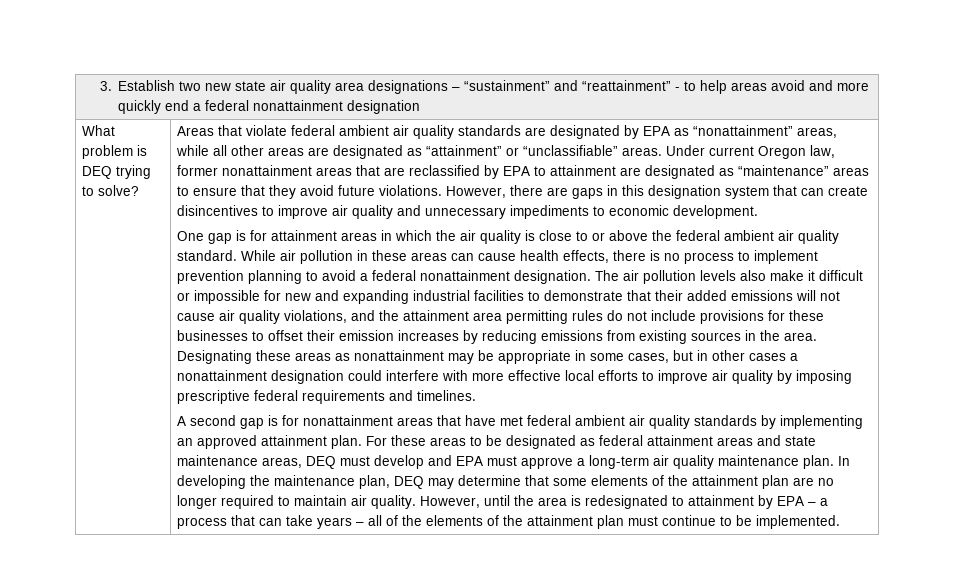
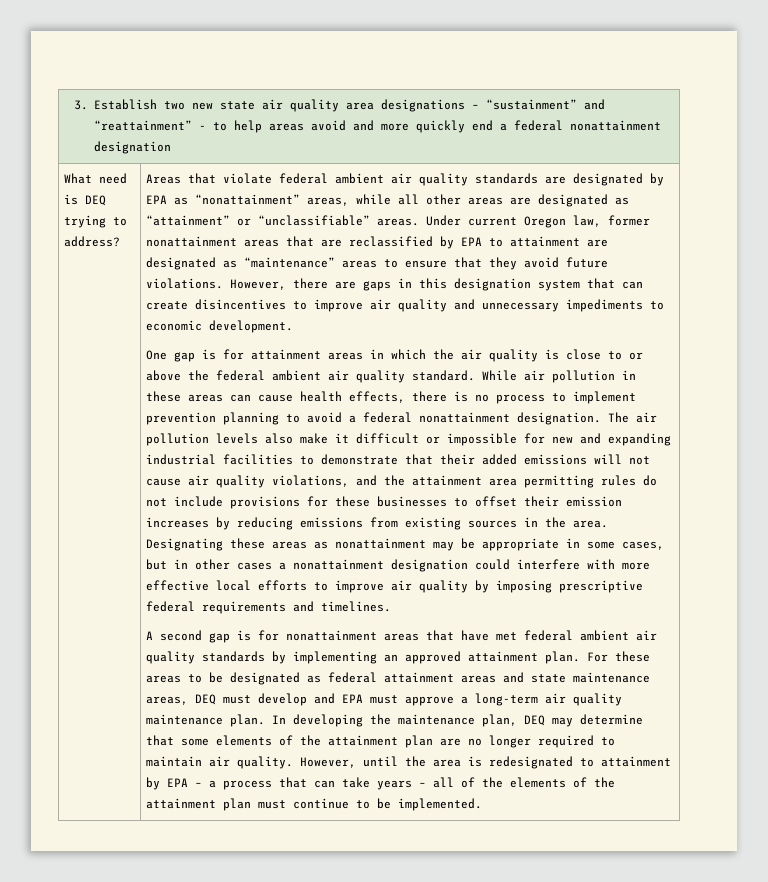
- What problem is DEQ trying to solve?
+ What need is DEQ trying to address?

